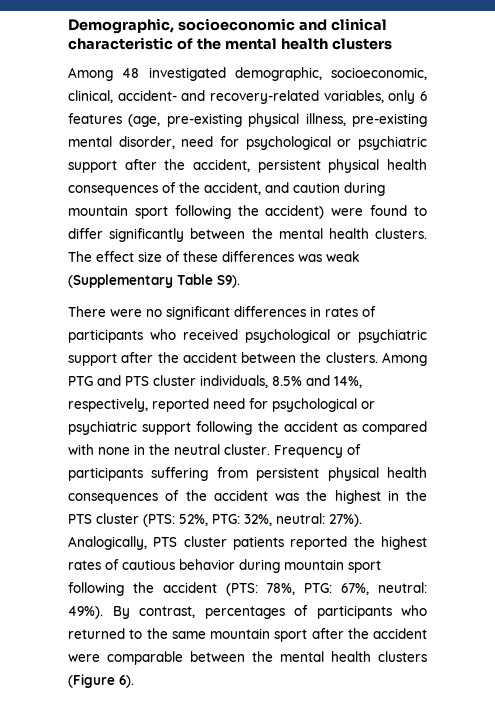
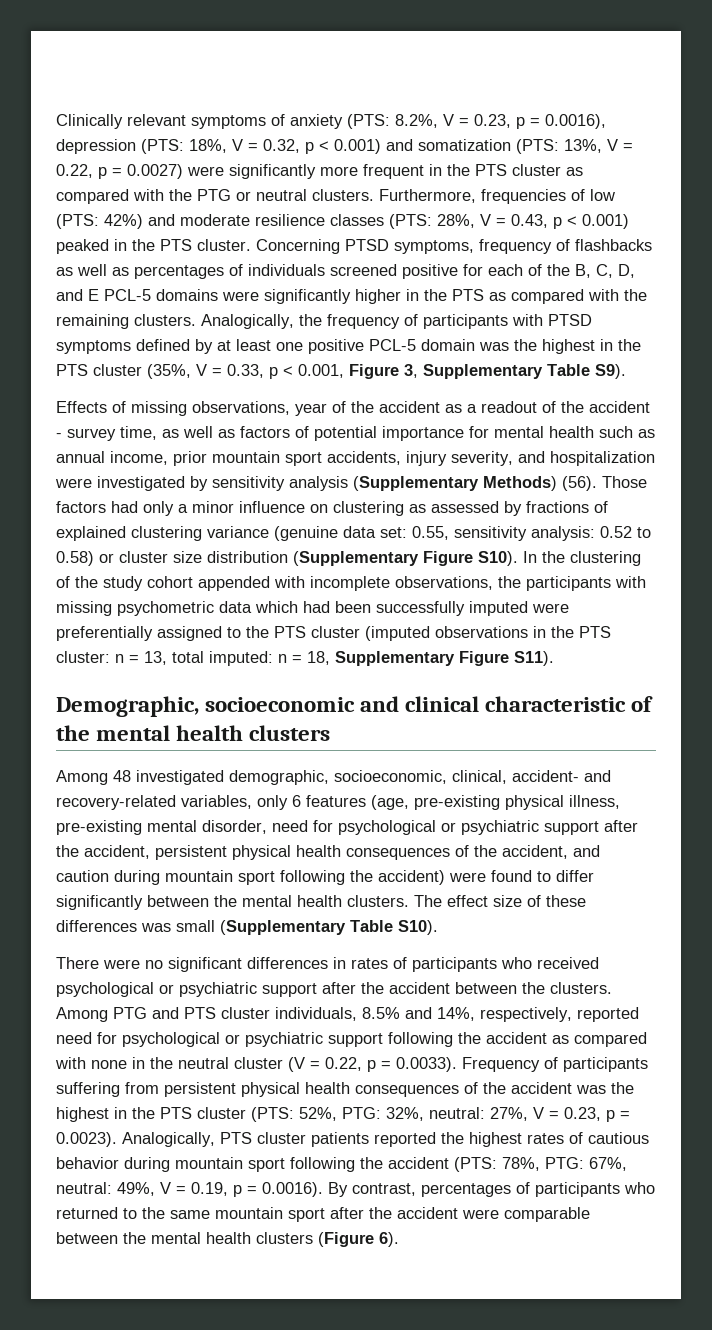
+ Clinically relevant symptoms of anxiety (PTS: 8.2%, V = 0.23, p = 0.0016), depression (PTS: 18%, V = 0.32, p < 0.001) and somatization (PTS: 13%, V = 0.22, p = 0.0027) were significantly more frequent in the PTS cluster as compared with the PTG or neutral clusters. Furthermore, frequencies of low (PTS: 42%) and moderate resilience classes (PTS: 28%, V = 0.43, p < 0.001) peaked in the PTS cluster. Concerning PTSD symptoms, frequency of flashbacks as well as percentages of individuals screened positive for each of the B, C, D, and E PCL-5 domains were significantly higher in the PTS as compared with the remaining clusters. Analogically, the frequency of participants with PTSD symptoms defined by at least one positive PCL-5 domain was the highest in the PTS cluster (35%, V = 0.33, p < 0.001, Figure 3, Supplementary Table S9).
+ Effects of missing observations, year of the accident as a readout of the accident - survey time, as well as factors of potential importance for mental health such as annual income, prior mountain sport accidents, injury severity, and hospitalization were investigated by sensitivity analysis (Supplementary Methods) (56). Those factors had only a minor influence on clustering as assessed by fractions of explained clustering variance (genuine data set: 0.55, sensitivity analysis: 0.52 to 0.58) or cluster size distribution (Supplementary Figure S10). In the clustering of the study cohort appended with incomplete observations, the participants with missing psychometric data which had been successfully imputed were preferentially assigned to the PTS cluster (imputed observations in the PTS cluster: n = 13, total imputed: n = 18, Supplementary Figure S11).
- The effect size of these differences was weak (Supplementary Table S9).
+ The effect size of these differences was small (Supplementary Table S10).
- Among PTG and PTS cluster individuals, 8.5% and 14%, respectively, reported need for psychological or psychiatric support following the accident as compared with none in the neutral cluster. Frequency of participants suffering from persistent physical health consequences of the accident was the highest in the PTS cluster (PTS:
+ Among PTG and PTS cluster individuals, 8.5% and 14%, respectively, reported need for psychological or psychiatric support following the accident as compared with none in the neutral cluster (V = 0.22, p = 0.0033). Frequency of participants suffering from persistent physical health consequences of the accident was the highest in the PTS cluster (PTS:
- 27%). Analogically, PTS cluster patients reported the highest rates of cautious behavior during mountain sport following the accident (PTS:
+ 27%, V = 0.23, p = 0.0023). Analogically, PTS cluster patients reported the highest rates of cautious behavior during mountain sport following the accident (PTS:
- 49%). By contrast, percentages of participants who returned to the same mountain sport after the accident were comparable between the mental health clusters (Figure 6).
+ 49%, V = 0.19, p = 0.0016). By contrast, percentages of participants who returned to the same mountain sport after the accident were comparable between the mental health clusters (Figure 6).

